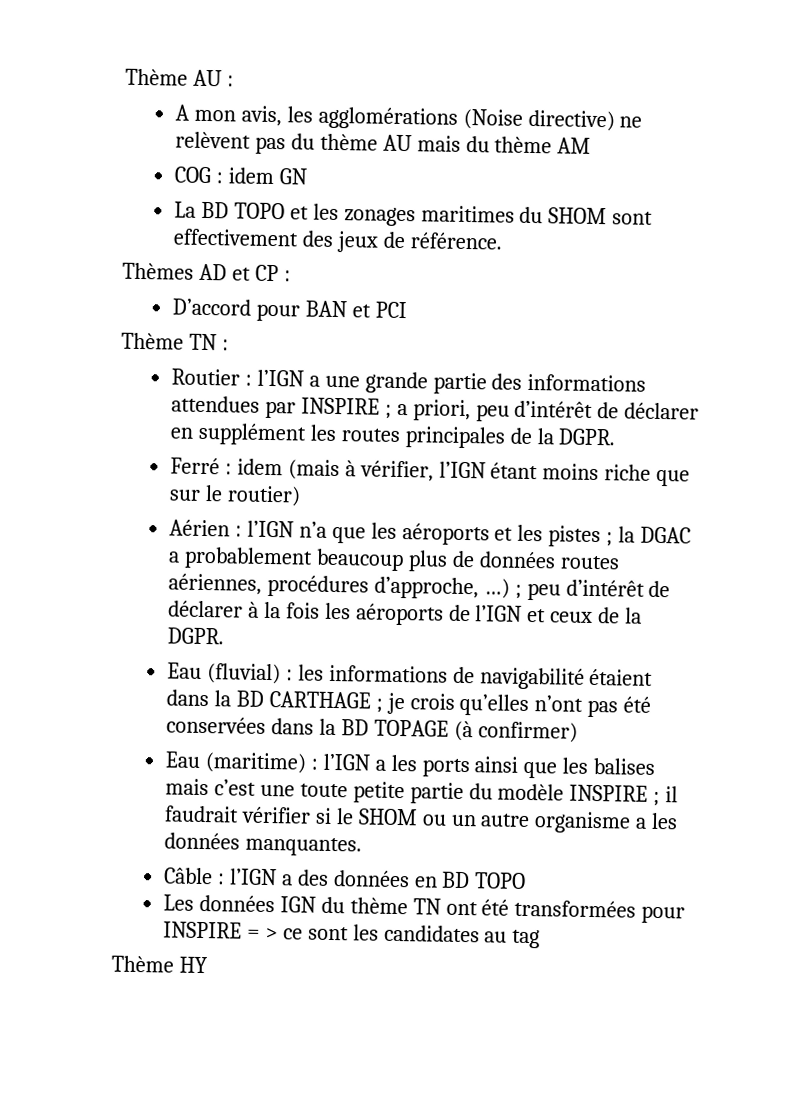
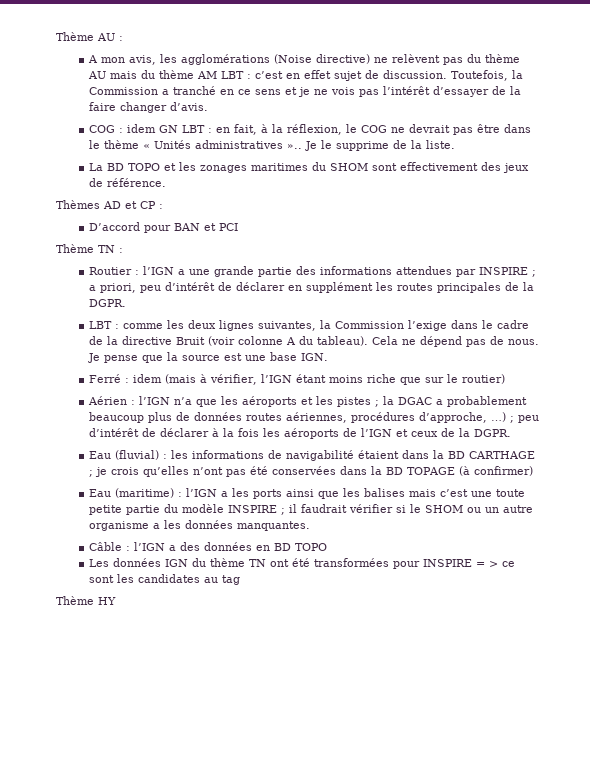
- A mon avis, les agglomérations (Noise directive) ne relèvent pas du thème AU mais du thème AM
- COG : idem GN
+ A mon avis, les agglomérations (Noise directive) ne relèvent pas du thème AU mais du thème AM LBT : c’est en effet sujet de discussion. Toutefois, la Commission a tranché en ce sens et je ne vois pas l’intérêt d’essayer de la faire changer d’avis.
+ COG : idem GN LBT : en fait, à la réflexion, le COG ne devrait pas être dans le thème « Unités administratives ».. Je le supprime de la liste.
+ LBT : comme les deux lignes suivantes, la Commission l’exige dans le cadre de la directive Bruit (voir colonne A du tableau). Cela ne dépend pas de nous. Je pense que la source est une base IGN.

